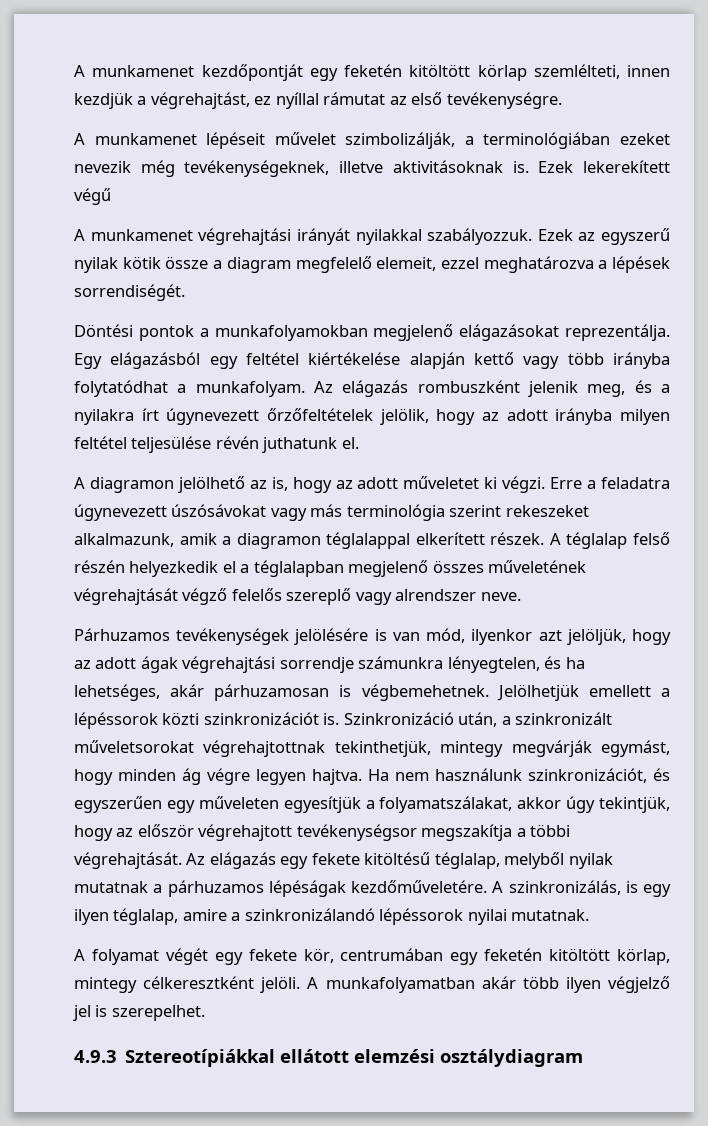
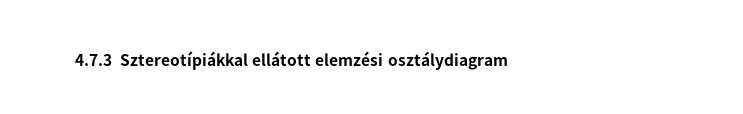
- A munkamenet kezdőpontját egy feketén kitöltött körlap szemlélteti, innen kezdjük a végrehajtást, ez nyíllal rámutat az első tevékenységre.
- A munkamenet lépéseit művelet szimbolizálják, a terminológiában ezeket nevezik még tevékenységeknek, illetve aktivitásoknak is. Ezek lekerekített végű
- A munkamenet végrehajtási irányát nyilakkal szabályozzuk. Ezek az egyszerű nyilak kötik össze a diagram megfelelő elemeit, ezzel meghatározva a lépések sorrendiségét.
- Döntési pontok a munkafolyamokban megjelenő elágazásokat reprezentálja. Egy elágazásból egy feltétel kiértékelése alapján kettő vagy több irányba folytatódhat a munkafolyam. Az elágazás rombuszként jelenik meg, és a nyilakra írt úgynevezett őrzőfeltételek jelölik, hogy az adott irányba milyen feltétel teljesülése révén juthatunk el.
- A diagramon jelölhető az is, hogy az adott műveletet ki végzi. Erre a feladatra úgynevezett úszósávokat vagy más terminológia szerint rekeszeket alkalmazunk, amik a diagramon téglalappal elkerített részek. A téglalap felső részén helyezkedik el a téglalapban megjelenő összes műveletének végrehajtását végző felelős szereplő vagy alrendszer neve.
- Párhuzamos tevékenységek jelölésére is van mód, ilyenkor azt jelöljük, hogy az adott ágak végrehajtási sorrendje számunkra lényegtelen, és ha lehetséges, akár párhuzamosan is végbemehetnek. Jelölhetjük emellett a lépéssorok közti szinkronizációt is. Szinkronizáció után, a szinkronizált műveletsorokat végrehajtottnak tekinthetjük, mintegy megvárják egymást, hogy minden ág végre legyen hajtva. Ha nem használunk szinkronizációt, és egyszerűen egy műveleten egyesítjük a folyamatszálakat, akkor úgy tekintjük, hogy az először végrehajtott tevékenységsor megszakítja a többi végrehajtását. Az elágazás egy fekete kitöltésű téglalap, melyből nyilak mutatnak a párhuzamos lépéságak kezdőműveletére. A szinkronizálás, is egy ilyen téglalap, amire a szinkronizálandó lépéssorok nyilai mutatnak.
- A folyamat végét egy fekete kör, centrumában egy feketén kitöltött körlap, mintegy célkeresztként jelöli. A munkafolyamatban akár több ilyen végjelző jel is szerepelhet.
- 4.9.3 Sztereotípiákkal ellátott elemzési osztálydiagram
+ 4.7.3 Sztereotípiákkal ellátott elemzési osztálydiagram

